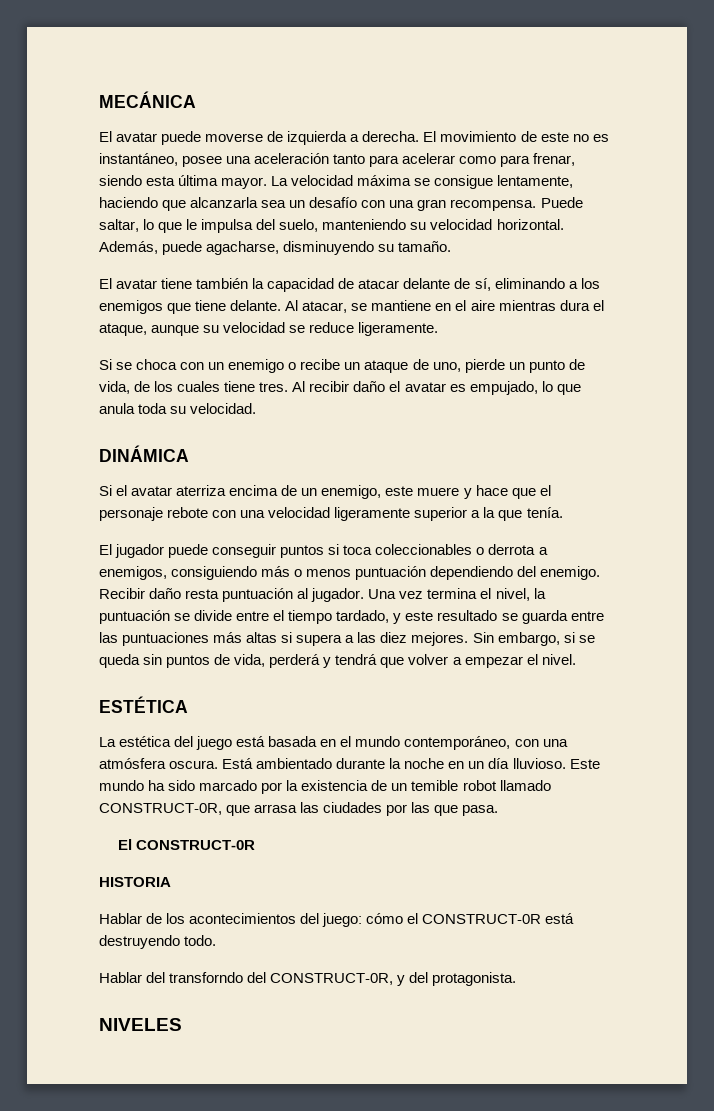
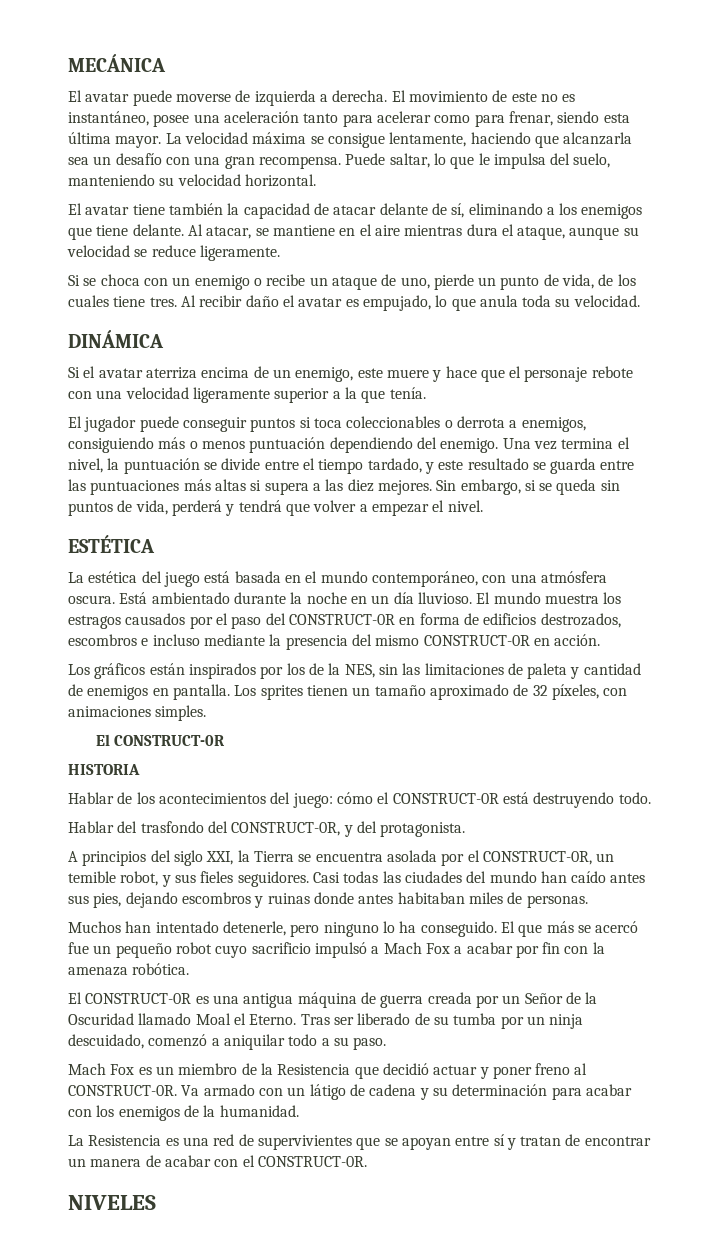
- Además, puede agacharse, disminuyendo su tamaño.
- Recibir daño resta puntuación al jugador.
- Este mundo ha sido marcado por la existencia de un temible robot llamado CONSTRUCT-0R, que arrasa las ciudades por las que pasa.
+ El mundo muestra los estragos causados por el paso del CONSTRUCT-0R en forma de edificios destrozados, escombros e incluso mediante la presencia del mismo CONSTRUCT-0R en acción.
+ Los gráficos están inspirados por los de la NES, sin las limitaciones de paleta y cantidad de enemigos en pantalla. Los sprites tienen un tamaño aproximado de 32 píxeles, con animaciones simples.
- Hablar del transforndo del CONSTRUCT-0R, y del protagonista.
+ Hablar del trasfondo del CONSTRUCT-0R, y del protagonista.
+ A principios del siglo XXI, la Tierra se encuentra asolada por el CONSTRUCT-0R, un temible robot, y sus fieles seguidores. Casi todas las ciudades del mundo han caído antes sus pies, dejando escombros y ruinas donde antes habitaban miles de personas.
+ Muchos han intentado detenerle, pero ninguno lo ha conseguido. El que más se acercó fue un pequeño robot cuyo sacrificio impulsó a Mach Fox a acabar por fin con la amenaza robótica.
+ El CONSTRUCT-0R es una antigua máquina de guerra creada por un Señor de la Oscuridad llamado Moal el Eterno. Tras ser liberado de su tumba por un ninja descuidado, comenzó a aniquilar todo a su paso.
+ Mach Fox es un miembro de la Resistencia que decidió actuar y poner freno al CONSTRUCT-0R. Va armado con un látigo de cadena y su determinación para acabar con los enemigos de la humanidad.
+ La Resistencia es una red de supervivientes que se apoyan entre sí y tratan de encontrar un manera de acabar con el CONSTRUCT-0R.

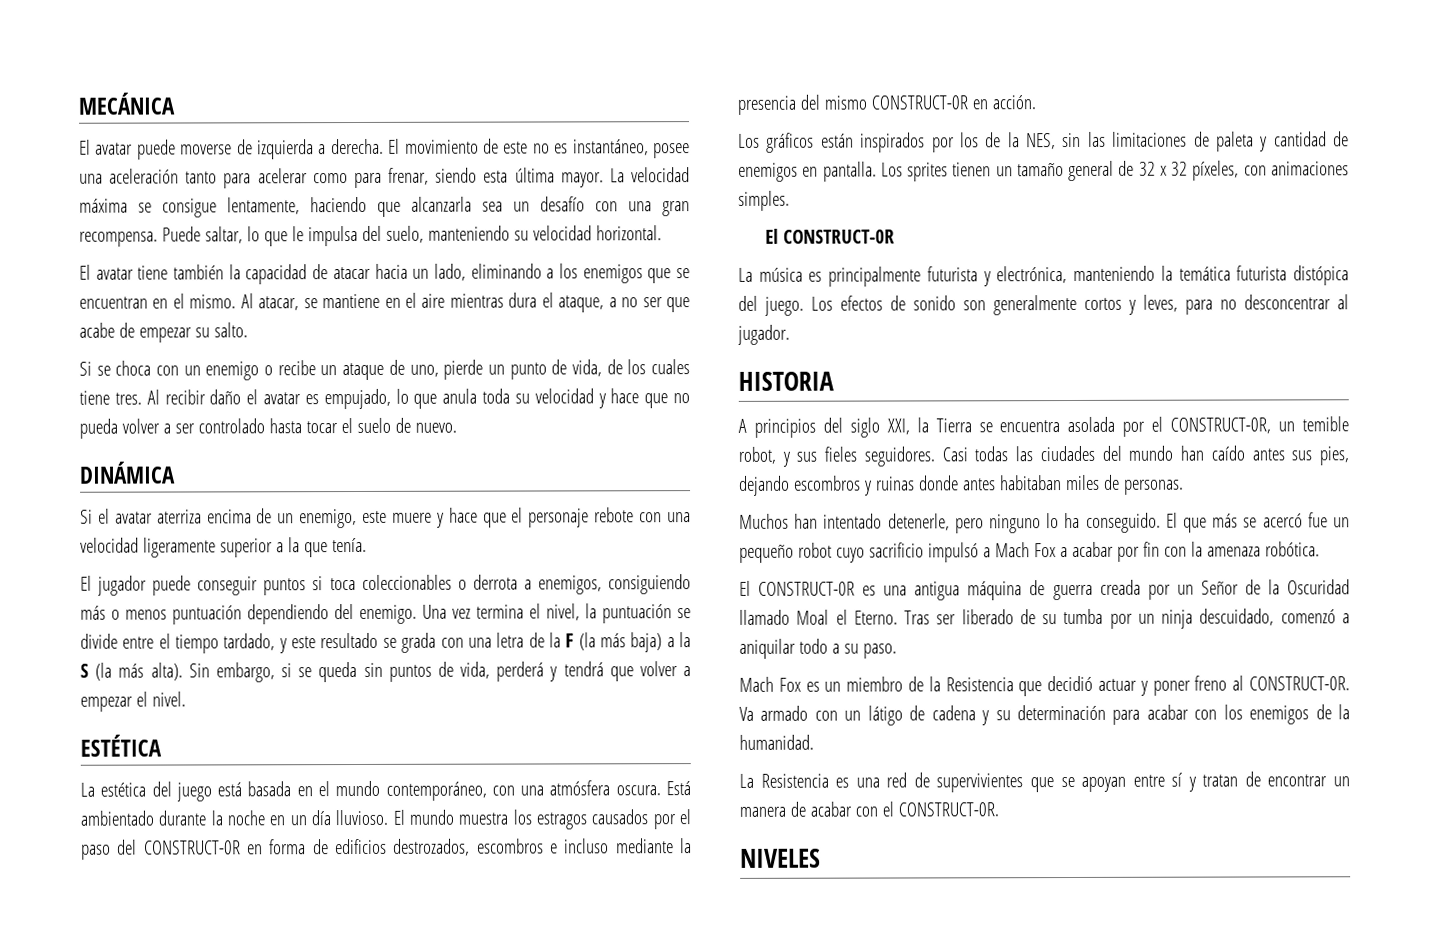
- El avatar tiene también la capacidad de atacar delante de sí, eliminando a los enemigos que tiene delante.
+ El avatar tiene también la capacidad de atacar hacia un lado, eliminando a los enemigos que se encuentran en el mismo.
- Al atacar, se mantiene en el aire mientras dura el ataque, aunque su velocidad se reduce ligeramente.
+ Al atacar, se mantiene en el aire mientras dura el ataque, a no ser que acabe de empezar su salto.
- Al recibir daño el avatar es empujado, lo que anula toda su velocidad.
+ Al recibir daño el avatar es empujado, lo que anula toda su velocidad y hace que no pueda volver a ser controlado hasta tocar el suelo de nuevo.
- Una vez termina el nivel, la puntuación se divide entre el tiempo tardado, y este resultado se guarda entre las puntuaciones más altas si supera a las diez mejores.
+ Una vez termina el nivel, la puntuación se divide entre el tiempo tardado, y este resultado se grada con una letra de la F (la más baja) a la S (la más alta).
- Los sprites tienen un tamaño aproximado de 32 píxeles, con animaciones simples.
+ Los sprites tienen un tamaño general de 32 x 32 píxeles, con animaciones simples.
+ La música es principalmente futurista y electrónica, manteniendo la temática futurista distópica del juego. Los efectos de sonido son generalmente cortos y leves, para no desconcentrar al jugador.
  HISTORIA
- Hablar de los acontecimientos del juego: cómo el CONSTRUCT-0R está destruyendo todo.
- Hablar del trasfondo del CONSTRUCT-0R, y del protagonista.

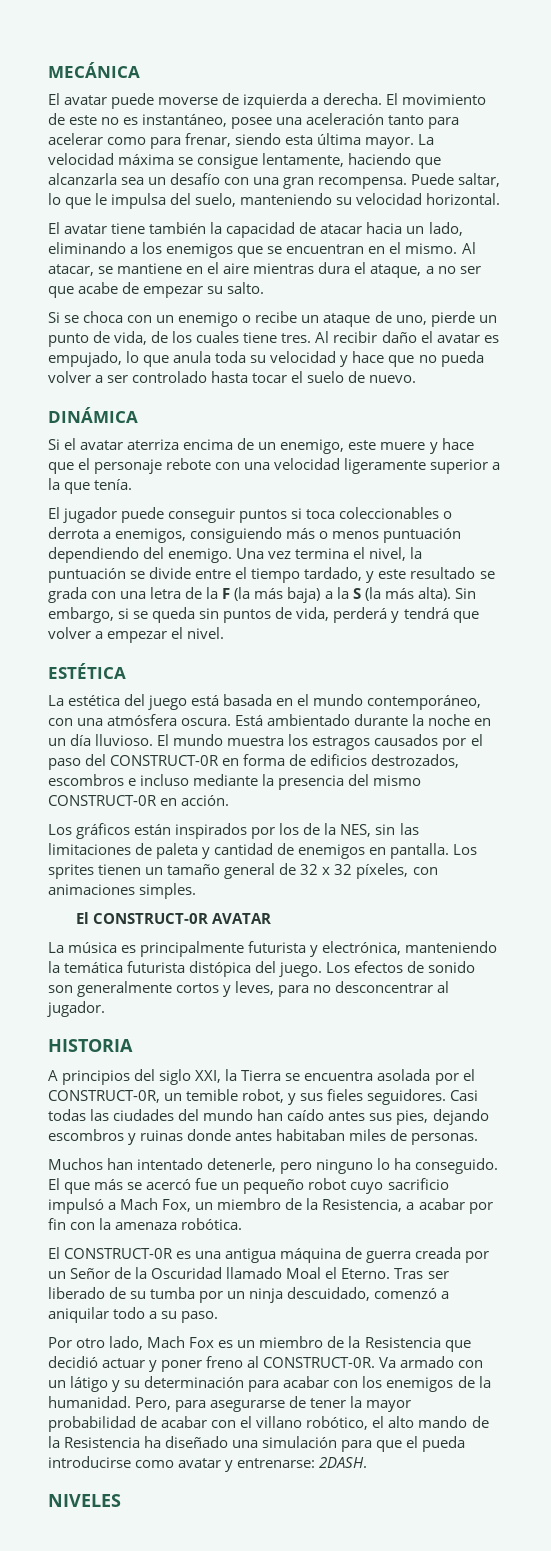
  Los sprites tienen un tamaño general de 32 x 32 píxeles, con animaciones simples.
- El CONSTRUCT-0R
+ El CONSTRUCT-0R AVATAR
- El que más se acercó fue un pequeño robot cuyo sacrificio impulsó a Mach Fox a acabar por fin con la amenaza robótica.
+ El que más se acercó fue un pequeño robot cuyo sacrificio impulsó a Mach Fox, un miembro de la Resistencia, a acabar por fin con la amenaza robótica.
- Mach Fox es un miembro de la Resistencia que decidió actuar y poner freno al CONSTRUCT-0R.
+ Por otro lado, Mach Fox es un miembro de la Resistencia que decidió actuar y poner freno al CONSTRUCT-0R.
- Va armado con un látigo de cadena y su determinación para acabar con los enemigos de la humanidad.
- La Resistencia es una red de supervivientes que se apoyan entre sí y tratan de encontrar un manera de acabar con el CONSTRUCT-0R.
+ Va armado con un látigo y su determinación para acabar con los enemigos de la humanidad. Pero, para asegurarse de tener la mayor probabilidad de acabar con el villano robótico, el alto mando de la Resistencia ha diseñado una simulación para que el pueda introducirse como avatar y entrenarse: 2DASH.

